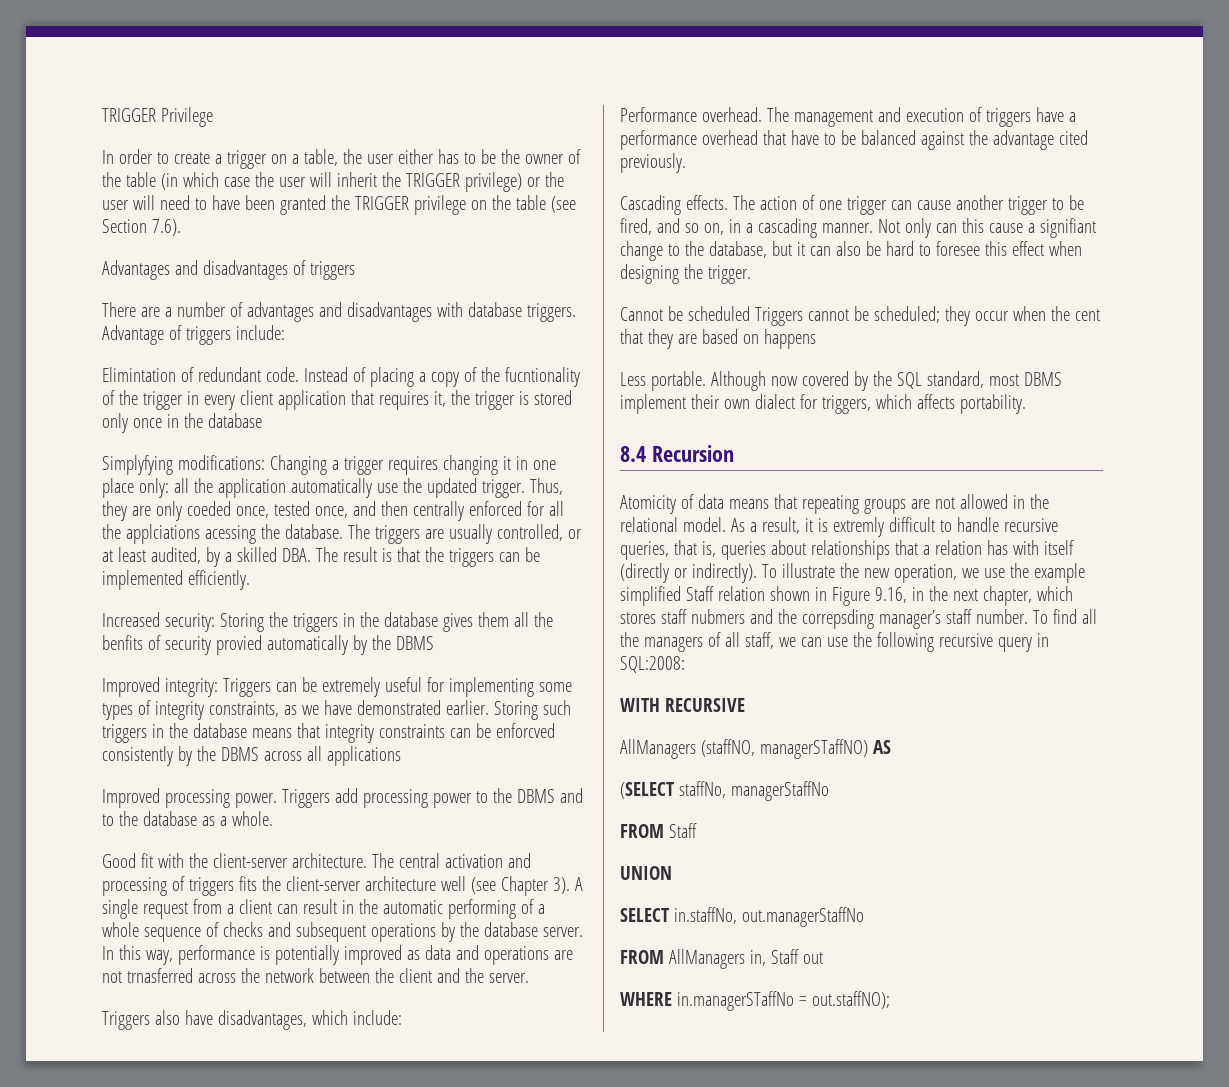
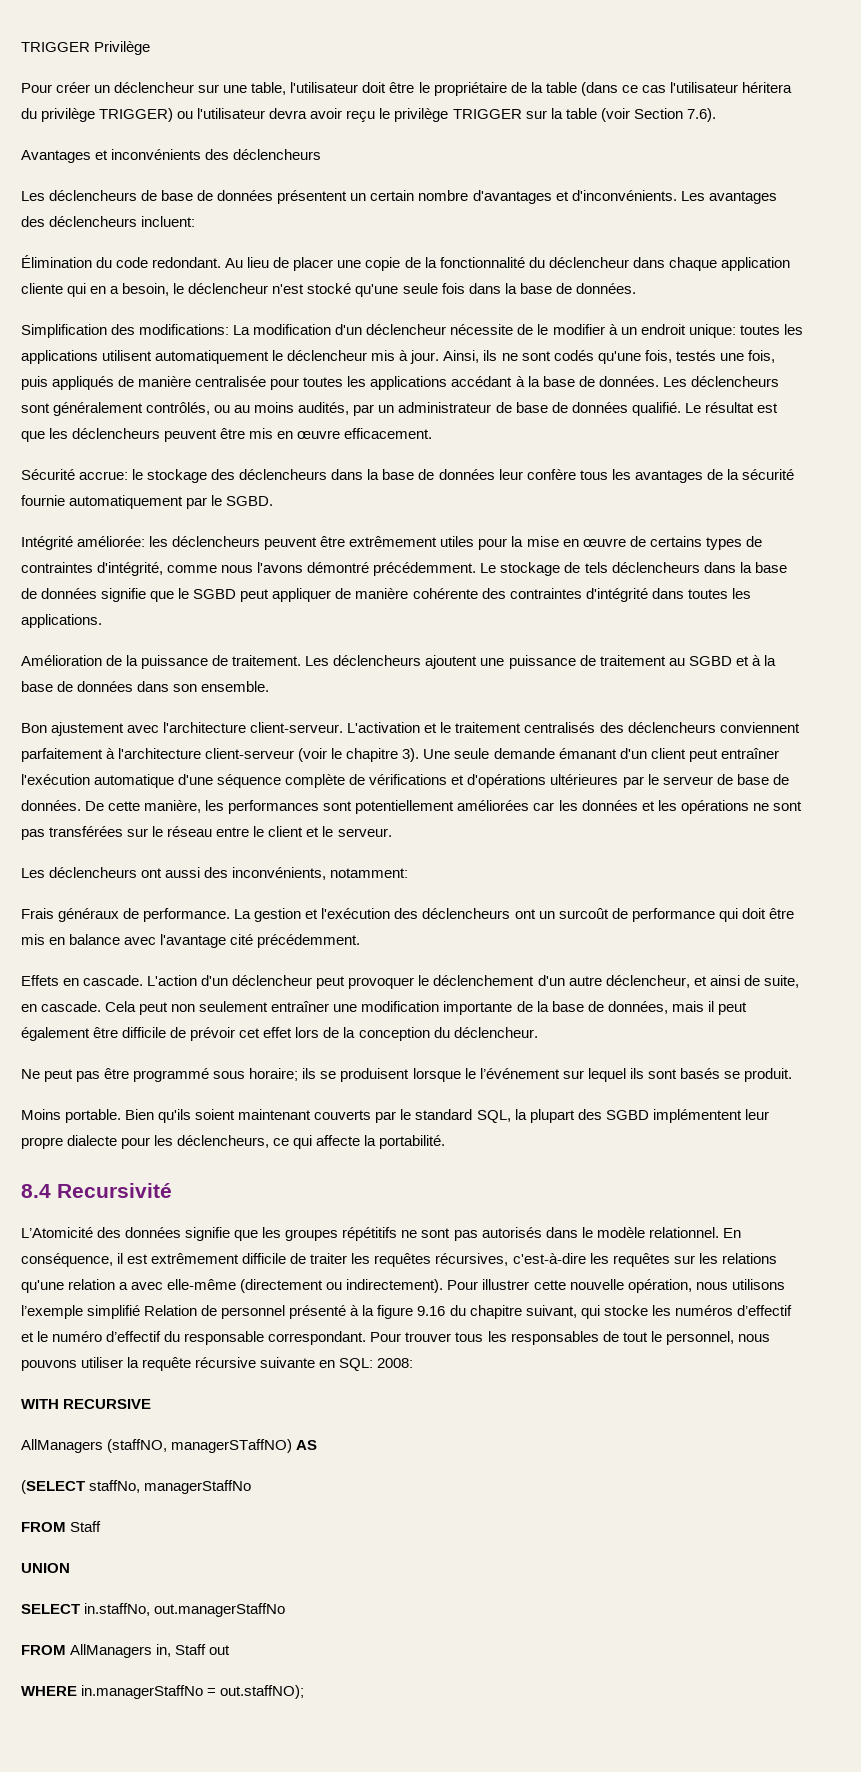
- TRIGGER Privilege
- In order to create a trigger on a table, the user either has to be the owner of the table (in which case the user will inherit the TRIGGER privilege) or the user will need to have been granted the TRIGGER privilege on the table (see Section 7.6).
- Advantages and disadvantages of triggers
- There are a number of advantages and disadvantages with database triggers. Advantage of triggers include:
- Elimintation of redundant code. Instead of placing a copy of the fucntionality of the trigger in every client application that requires it, the trigger is stored only once in the database
- Simplyfying modifications: Changing a trigger requires changing it in one place only: all the application automatically use the updated trigger. Thus, they are only coeded once, tested once, and then centrally enforced for all the applciations acessing the database. The triggers are usually controlled, or at least audited, by a skilled DBA. The result is that the triggers can be implemented efficiently.
- Increased security: Storing the triggers in the database gives them all the benfits of security provied automatically by the DBMS
- Improved integrity: Triggers can be extremely useful for implementing some types of integrity constraints, as we have demonstrated earlier. Storing such triggers in the database means that integrity constraints can be enforcved consistently by the DBMS across all applications
- Improved processing power. Triggers add processing power to the DBMS and to the database as a whole.
- Good fit with the client-server architecture. The central activation and processing of triggers fits the client-server architecture well (see Chapter 3). A single request from a client can result in the automatic performing of a whole sequence of checks and subsequent operations by the database server. In this way, performance is potentially improved as data and operations are not trnasferred across the network between the client and the server.
- Triggers also have disadvantages, which include:
- Performance overhead. The management and execution of triggers have a performance overhead that have to be balanced against the advantage cited previously.
- Cascading effects. The action of one trigger can cause another trigger to be fired, and so on, in a cascading manner. Not only can this cause a signifiant change to the database, but it can also be hard to foresee this effect when designing the trigger.
- Cannot be scheduled Triggers cannot be scheduled; they occur when the cent that they are based on happens
- Less portable. Although now covered by the SQL standard, most DBMS implement their own dialect for triggers, which affects portability.
- 8.4 Recursion
- Atomicity of data means that repeating groups are not allowed in the relational model. As a result, it is extremly difficult to handle recursive queries, that is, queries about relationships that a relation has with itself (directly or indirectly). To illustrate the new operation, we use the example simplified Staff relation shown in Figure 9.16, in the next chapter, which stores staff nubmers and the correpsding manager’s staff number. To find all the managers of all staff, we can use the following recursive query in SQL:2008:
+ TRIGGER Privilège
+ Pour créer un déclencheur sur une table, l'utilisateur doit être le propriétaire de la table (dans ce cas l'utilisateur héritera du privilège TRIGGER) ou l'utilisateur devra avoir reçu le privilège TRIGGER sur la table (voir Section 7.6).
+ Avantages et inconvénients des déclencheurs
+ Les déclencheurs de base de données présentent un certain nombre d'avantages et d'inconvénients. Les avantages des déclencheurs incluent:
+ Élimination du code redondant. Au lieu de placer une copie de la fonctionnalité du déclencheur dans chaque application cliente qui en a besoin, le déclencheur n'est stocké qu'une seule fois dans la base de données.
+ Simplification des modifications: La modification d'un déclencheur nécessite de le modifier à un endroit unique: toutes les applications utilisent automatiquement le déclencheur mis à jour. Ainsi, ils ne sont codés qu'une fois, testés une fois, puis appliqués de manière centralisée pour toutes les applications accédant à la base de données. Les déclencheurs sont généralement contrôlés, ou au moins audités, par un administrateur de base de données qualifié. Le résultat est que les déclencheurs peuvent être mis en œuvre efficacement.
+ Sécurité accrue: le stockage des déclencheurs dans la base de données leur confère tous les avantages de la sécurité fournie automatiquement par le SGBD.
+ Intégrité améliorée: les déclencheurs peuvent être extrêmement utiles pour la mise en œuvre de certains types de contraintes d'intégrité, comme nous l'avons démontré précédemment. Le stockage de tels déclencheurs dans la base de données signifie que le SGBD peut appliquer de manière cohérente des contraintes d'intégrité dans toutes les applications.
+ Amélioration de la puissance de traitement. Les déclencheurs ajoutent une puissance de traitement au SGBD et à la base de données dans son ensemble.
+ Bon ajustement avec l'architecture client-serveur. L'activation et le traitement centralisés des déclencheurs conviennent parfaitement à l'architecture client-serveur (voir le chapitre 3). Une seule demande émanant d'un client peut entraîner l'exécution automatique d'une séquence complète de vérifications et d'opérations ultérieures par le serveur de base de données. De cette manière, les performances sont potentiellement améliorées car les données et les opérations ne sont pas transférées sur le réseau entre le client et le serveur.
+ Les déclencheurs ont aussi des inconvénients, notamment:
+ Frais généraux de performance. La gestion et l'exécution des déclencheurs ont un surcoût de performance qui doit être mis en balance avec l'avantage cité précédemment.
+ Effets en cascade. L'action d'un déclencheur peut provoquer le déclenchement d'un autre déclencheur, et ainsi de suite, en cascade. Cela peut non seulement entraîner une modification importante de la base de données, mais il peut également être difficile de prévoir cet effet lors de la conception du déclencheur.
+ Ne peut pas être programmé sous horaire; ils se produisent lorsque le l’événement sur lequel ils sont basés se produit.
+ Moins portable. Bien qu'ils soient maintenant couverts par le standard SQL, la plupart des SGBD implémentent leur propre dialecte pour les déclencheurs, ce qui affecte la portabilité.
+ 8.4 Recursivité
+ L’Atomicité des données signifie que les groupes répétitifs ne sont pas autorisés dans le modèle relationnel. En conséquence, il est extrêmement difficile de traiter les requêtes récursives, c'est-à-dire les requêtes sur les relations qu'une relation a avec elle-même (directement ou indirectement). Pour illustrer cette nouvelle opération, nous utilisons l’exemple simplifié Relation de personnel présenté à la figure 9.16 du chapitre suivant, qui stocke les numéros d’effectif et le numéro d’effectif du responsable correspondant. Pour trouver tous les responsables de tout le personnel, nous pouvons utiliser la requête récursive suivante en SQL: 2008:
- WHERE in.managerSTaffNo = out.staffNO);
+ WHERE in.managerStaffNo = out.staffNO);

